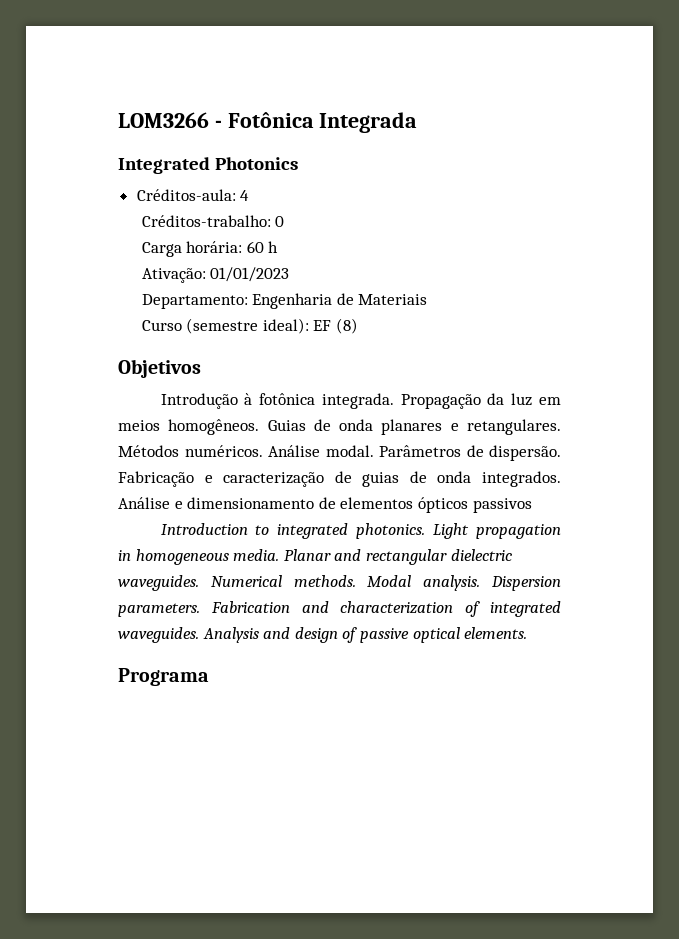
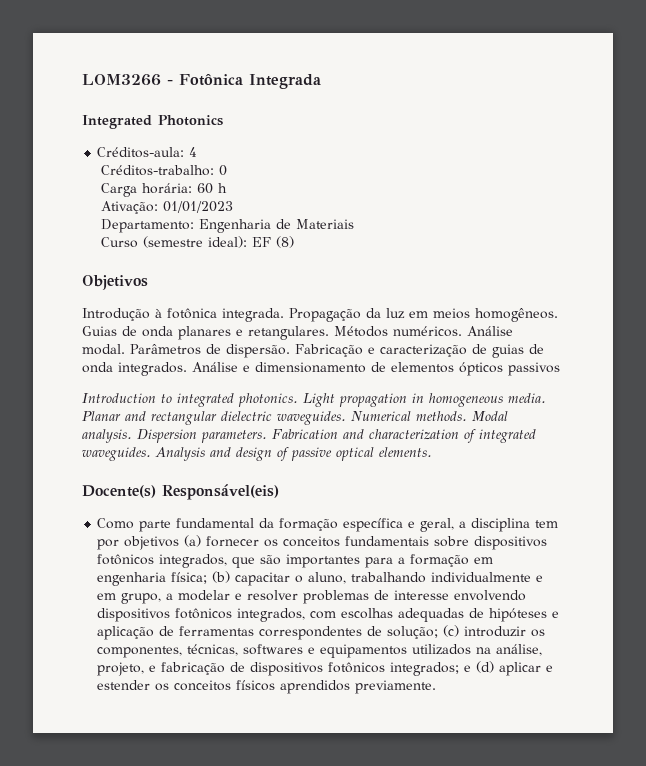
- Programa
+ Docente(s) Responsável(eis)
+ Como parte fundamental da formação específica e geral, a disciplina tem por objetivos (a) fornecer os conceitos fundamentais sobre dispositivos fotônicos integrados, que são importantes para a formação em engenharia física; (b) capacitar o aluno, trabalhando individualmente e em grupo, a modelar e resolver problemas de interesse envolvendo dispositivos fotônicos integrados, com escolhas adequadas de hipóteses e aplicação de ferramentas correspondentes de solução; (c) introduzir os componentes, técnicas, softwares e equipamentos utilizados na análise, projeto, e fabricação de dispositivos fotônicos integrados; e (d) aplicar e estender os conceitos físicos aprendidos previamente.

